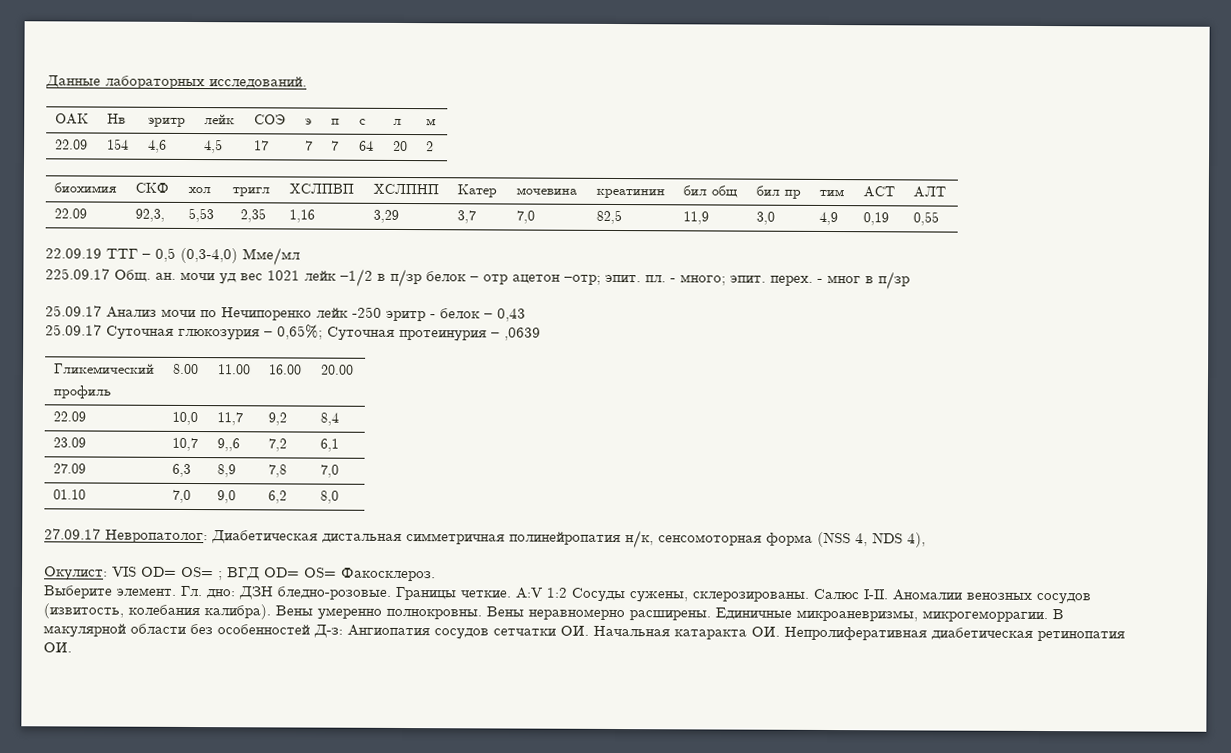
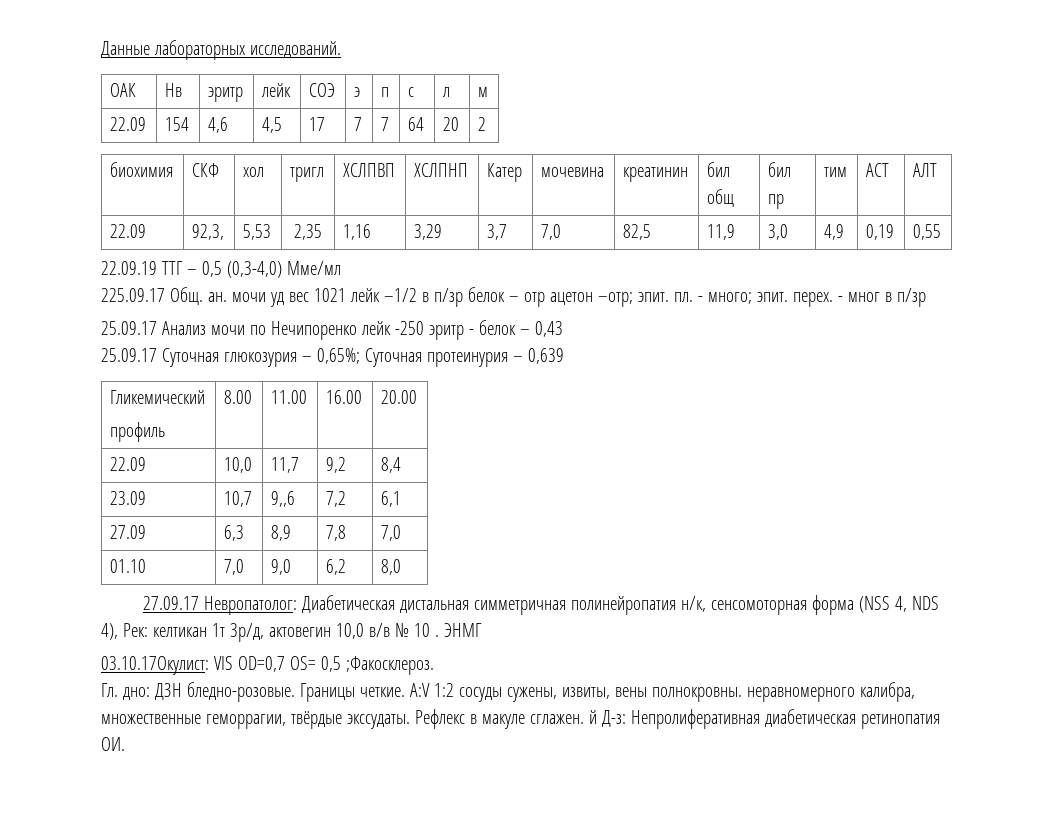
- 25.09.17 Суточная глюкозурия – 0,65%; Суточная протеинурия – ,0639
+ 25.09.17 Суточная глюкозурия – 0,65%; Суточная протеинурия – 0,639
- 27.09.17 Невропатолог: Диабетическая дистальная симметричная полинейропатия н/к, сенсомоторная форма (NSS 4, NDS 4),
- Окулист: VIS OD= OS= ; ВГД OD= OS= Факосклероз.
- Выберите элемент. Гл. дно: ДЗН бледно-розовые.
+ 27.09.17 Невропатолог: Диабетическая дистальная симметричная полинейропатия н/к, сенсомоторная форма (NSS 4, NDS 4), Рек: келтикан 1т 3р/д, актовегин 10,0 в/в № 10 . ЭНМГ
+ 03.10.17Окулист: VIS OD=0,7 OS= 0,5 ;Факосклероз.
+ Гл. дно: ДЗН бледно-розовые.
- А:V 1:2 Сосуды сужены, склерозированы. Салюс I-II. Аномалии венозных сосудов (извитость, колебания калибра). Вены умеренно полнокровны. Вены неравномерно расширены. Единичные микроаневризмы, микрогеморрагии. В макулярной области без особенностей Д-з: Ангиопатия сосудов сетчатки ОИ. Начальная катаракта ОИ. Непролиферативная диабетическая ретинопатия ОИ.
+ А:V 1:2 сосуды сужены, извиты, вены полнокровны. неравномерного калибра, множественные геморрагии, твёрдые экссудаты. Рефлекс в макуле сглажен. й Д-з: Непролиферативная диабетическая ретинопатия ОИ.

